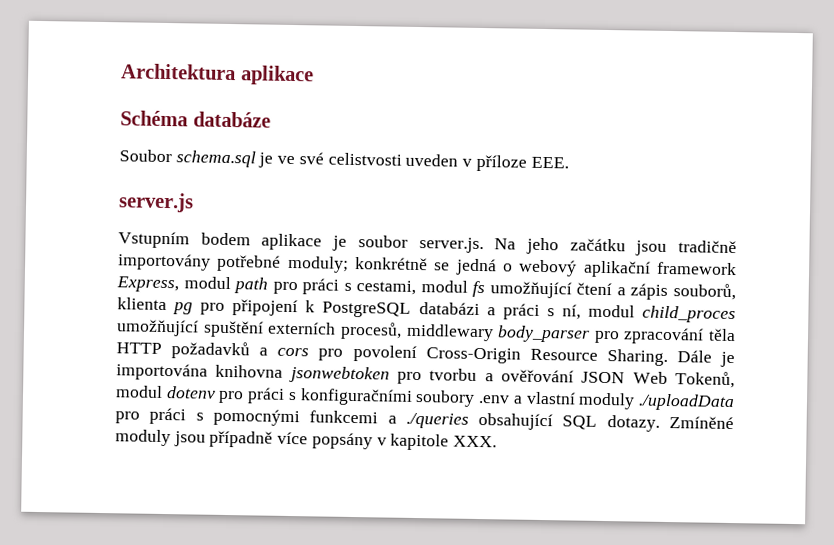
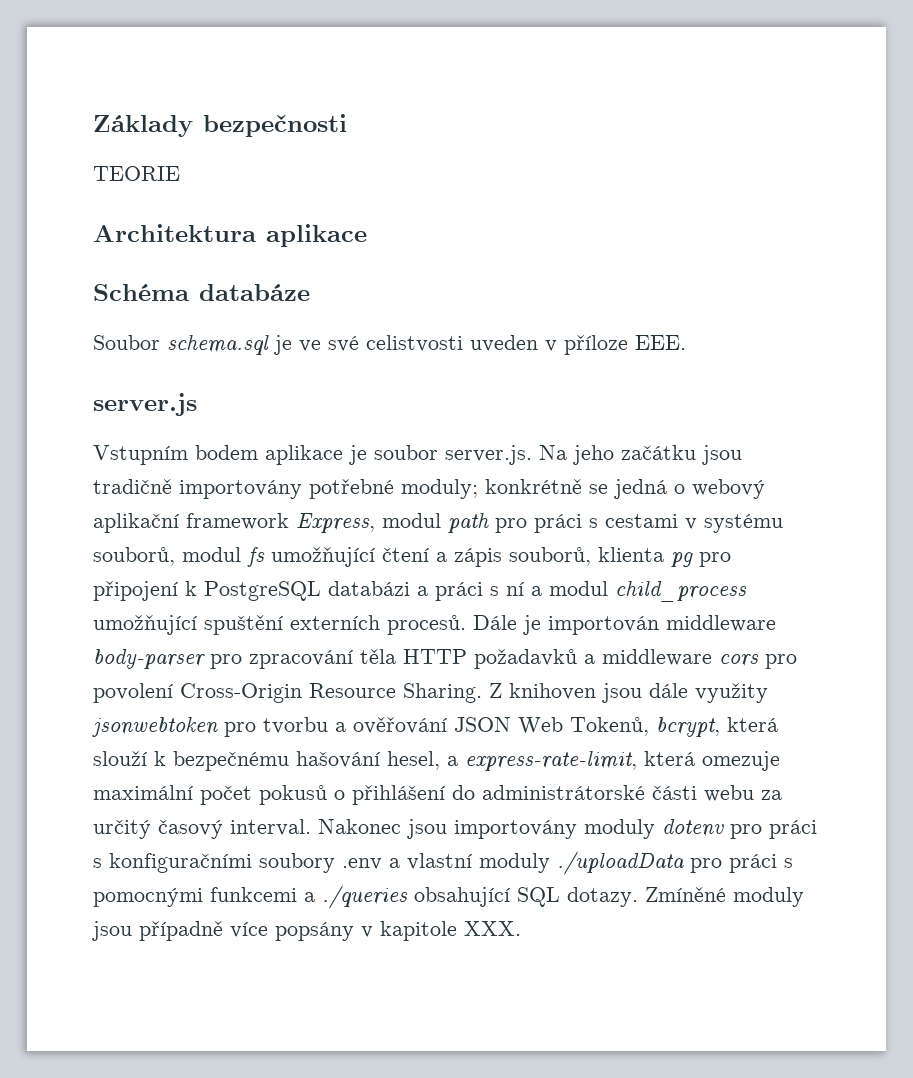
+ Základy bezpečnosti
+ TEORIE
- Vstupním bodem aplikace je soubor server.js. Na jeho začátku jsou tradičně importovány potřebné moduly; konkrétně se jedná o webový aplikační framework Express, modul path pro práci s cestami, modul fs umožňující čtení a zápis souborů, klienta pg pro připojení k PostgreSQL databázi a práci s ní, modul child_proces umožňující spuštění externích procesů, middlewary body_parser pro zpracování těla HTTP požadavků a cors pro povolení Cross-Origin Resource Sharing.
+ Vstupním bodem aplikace je soubor server.js. Na jeho začátku jsou tradičně importovány potřebné moduly; konkrétně se jedná o webový aplikační framework Express, modul path pro práci s cestami v systému souborů, modul fs umožňující čtení a zápis souborů, klienta pg pro připojení k PostgreSQL databázi a práci s ní a modul child_process umožňující spuštění externích procesů. Dále je importován middleware body-parser pro zpracování těla HTTP požadavků a middleware cors pro povolení Cross-Origin Resource Sharing.
- Dále je importována knihovna jsonwebtoken pro tvorbu a ověřování JSON Web Tokenů, modul dotenv pro práci s konfiguračními soubory .env a vlastní moduly ./uploadData pro práci s pomocnými funkcemi a ./queries obsahující SQL dotazy.
+ Z knihoven jsou dále využity jsonwebtoken pro tvorbu a ověřování JSON Web Tokenů, bcrypt, která slouží k bezpečnému hašování hesel, a express-rate-limit, která omezuje maximální počet pokusů o přihlášení do administrátorské části webu za určitý časový interval. Nakonec jsou importovány moduly dotenv pro práci s konfiguračními soubory .env a vlastní moduly ./uploadData pro práci s pomocnými funkcemi a ./queries obsahující SQL dotazy.

